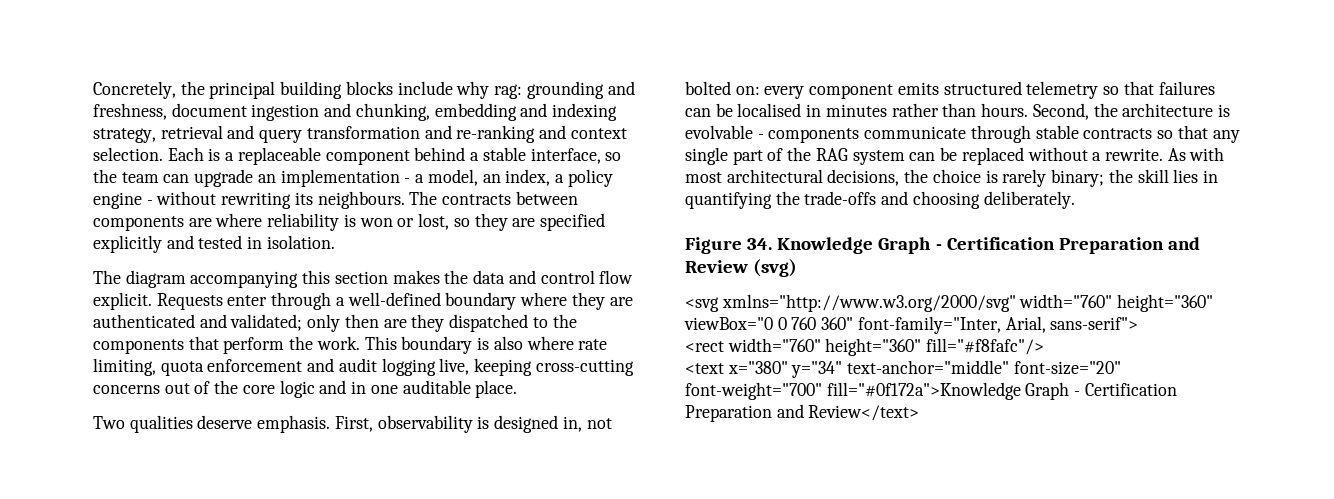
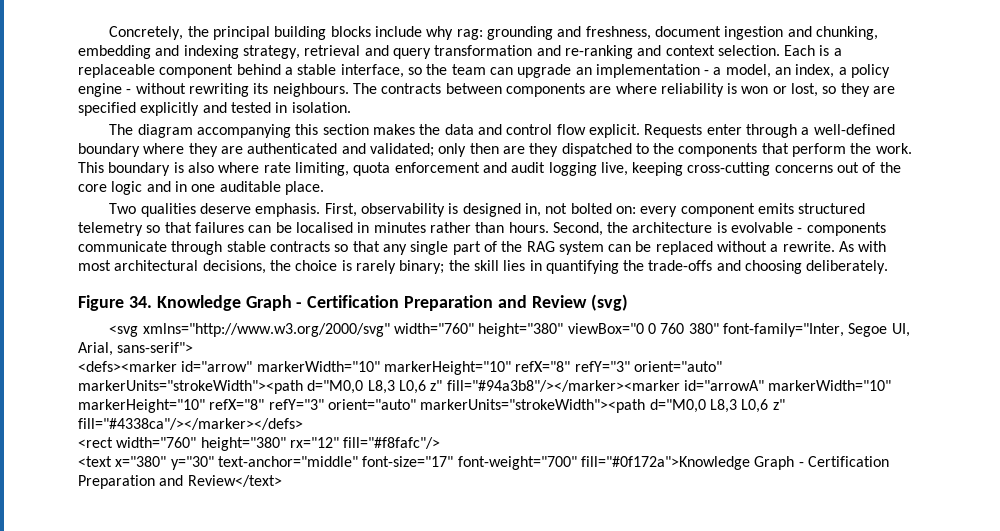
- <svg xmlns="http://www.w3.org/2000/svg" width="760" height="360" viewBox="0 0 760 360" font-family="Inter, Arial, sans-serif">
+ <svg xmlns="http://www.w3.org/2000/svg" width="760" height="380" viewBox="0 0 760 380" font-family="Inter, Segoe UI, Arial, sans-serif">
+ <defs><marker id="arrow" markerWidth="10" markerHeight="10" refX="8" refY="3" orient="auto" markerUnits="strokeWidth"><path d="M0,0 L8,3 L0,6 z" fill="#94a3b8"/></marker><marker id="arrowA" markerWidth="10" markerHeight="10" refX="8" refY="3" orient="auto" markerUnits="strokeWidth"><path d="M0,0 L8,3 L0,6 z" fill="#4338ca"/></marker></defs>
- <rect width="760" height="360" fill="#f8fafc"/>
+ <rect width="760" height="380" rx="12" fill="#f8fafc"/>
- <text x="380" y="34" text-anchor="middle" font-size="20" font-weight="700" fill="#0f172a">Knowledge Graph - Certification Preparation and Review</text>
+ <text x="380" y="30" text-anchor="middle" font-size="17" font-weight="700" fill="#0f172a">Knowledge Graph - Certification Preparation and Review</text>

